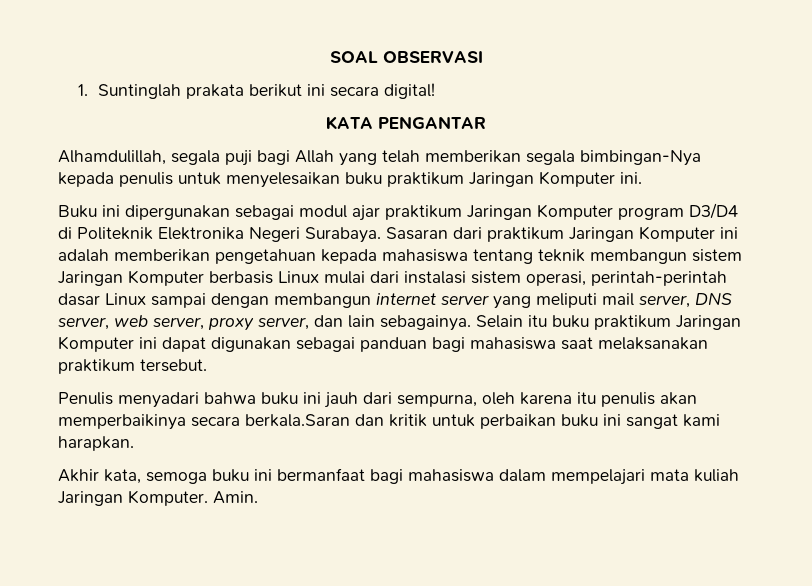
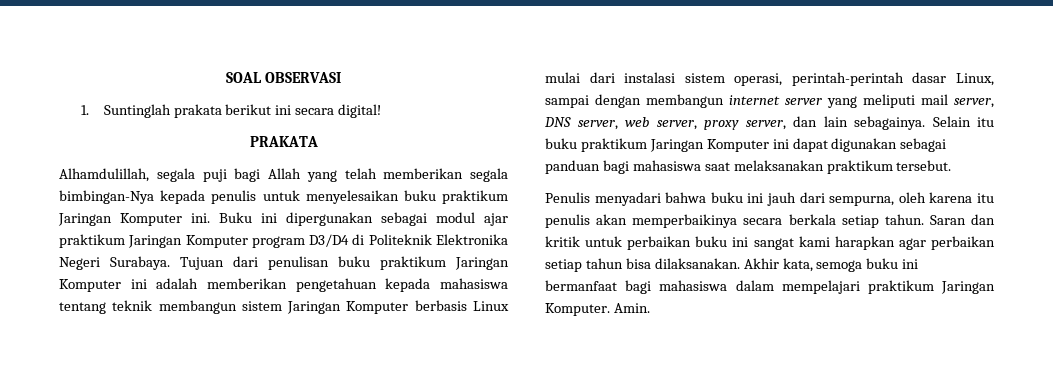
- KATA PENGANTAR
+ PRAKATA
- Alhamdulillah, segala puji bagi Allah yang telah memberikan segala bimbingan-Nya kepada penulis untuk menyelesaikan buku praktikum Jaringan Komputer ini.
- Buku ini dipergunakan sebagai modul ajar praktikum Jaringan Komputer program D3/D4 di Politeknik Elektronika Negeri Surabaya.
+ Alhamdulillah, segala puji bagi Allah yang telah memberikan segala bimbingan-Nya kepada penulis untuk menyelesaikan buku praktikum Jaringan Komputer ini. Buku ini dipergunakan sebagai modul ajar praktikum Jaringan Komputer program D3/D4 di Politeknik Elektronika Negeri Surabaya.
- Sasaran dari praktikum Jaringan Komputer ini adalah memberikan pengetahuan kepada mahasiswa tentang teknik membangun sistem Jaringan Komputer berbasis Linux mulai dari instalasi sistem operasi, perintah-perintah dasar Linux sampai dengan membangun internet server yang meliputi mail server, DNS server, web server, proxy server, dan lain sebagainya.
+ Tujuan dari penulisan buku praktikum Jaringan Komputer ini adalah memberikan pengetahuan kepada mahasiswa tentang teknik membangun sistem Jaringan Komputer berbasis Linux mulai dari instalasi sistem operasi, perintah-perintah dasar Linux, sampai dengan membangun internet server yang meliputi mail server, DNS server, web server, proxy server, dan lain sebagainya.
- Penulis menyadari bahwa buku ini jauh dari sempurna, oleh karena itu penulis akan memperbaikinya secara berkala.Saran dan kritik untuk perbaikan buku ini sangat kami harapkan.
- Akhir kata, semoga buku ini bermanfaat bagi mahasiswa dalam mempelajari mata kuliah Jaringan Komputer.
+ Penulis menyadari bahwa buku ini jauh dari sempurna, oleh karena itu penulis akan memperbaikinya secara berkala setiap tahun. Saran dan kritik untuk perbaikan buku ini sangat kami harapkan agar perbaikan setiap tahun bisa dilaksanakan. Akhir kata, semoga buku ini bermanfaat bagi mahasiswa dalam mempelajari praktikum Jaringan Komputer.

